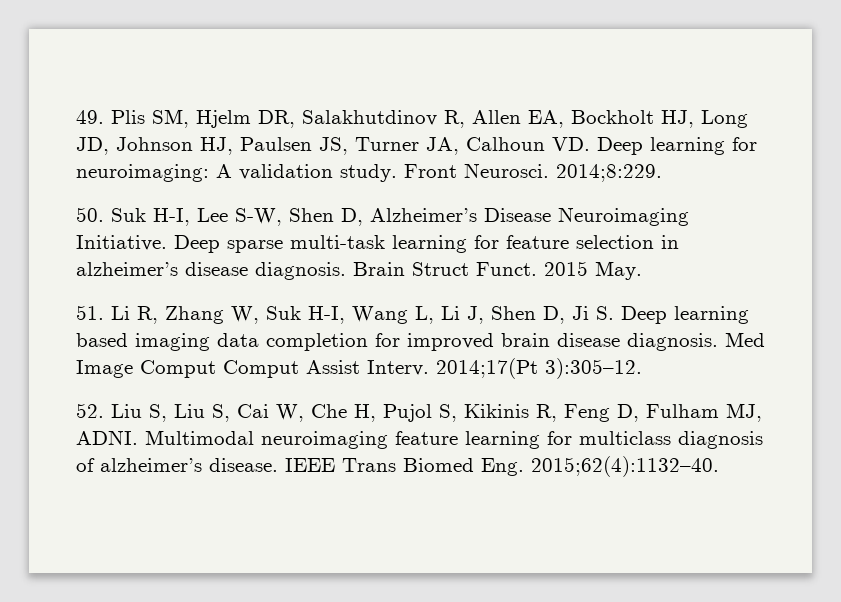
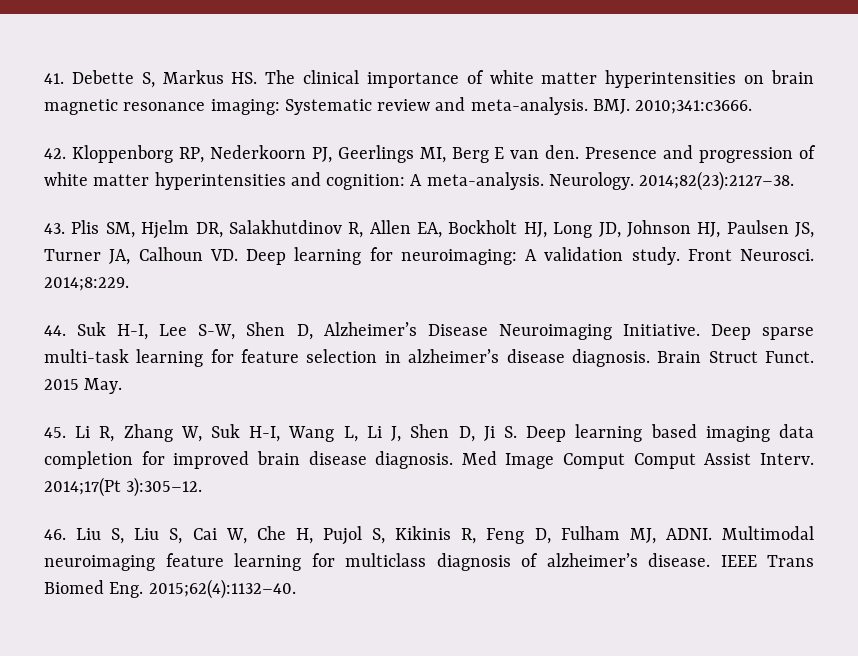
- 49. Plis SM, Hjelm DR, Salakhutdinov R, Allen EA, Bockholt HJ, Long JD, Johnson HJ, Paulsen JS, Turner JA, Calhoun VD. Deep learning for neuroimaging: A validation study.
+ 41. Debette S, Markus HS. The clinical importance of white matter hyperintensities on brain magnetic resonance imaging: Systematic review and meta-analysis. BMJ. 2010;341:c3666.
+ 42. Kloppenborg RP, Nederkoorn PJ, Geerlings MI, Berg E van den. Presence and progression of white matter hyperintensities and cognition: A meta-analysis. Neurology. 2014;82(23):2127–38.
+ 43. Plis SM, Hjelm DR, Salakhutdinov R, Allen EA, Bockholt HJ, Long JD, Johnson HJ, Paulsen JS, Turner JA, Calhoun VD. Deep learning for neuroimaging: A validation study.
- 50. Suk H-I, Lee S-W, Shen D, Alzheimer’s Disease Neuroimaging Initiative.
+ 44. Suk H-I, Lee S-W, Shen D, Alzheimer’s Disease Neuroimaging Initiative.
- 51. Li R, Zhang W, Suk H-I, Wang L, Li J, Shen D, Ji S. Deep learning based imaging data completion for improved brain disease diagnosis.
+ 45. Li R, Zhang W, Suk H-I, Wang L, Li J, Shen D, Ji S. Deep learning based imaging data completion for improved brain disease diagnosis.
- 52. Liu S, Liu S, Cai W, Che H, Pujol S, Kikinis R, Feng D, Fulham MJ, ADNI.
+ 46. Liu S, Liu S, Cai W, Che H, Pujol S, Kikinis R, Feng D, Fulham MJ, ADNI.

